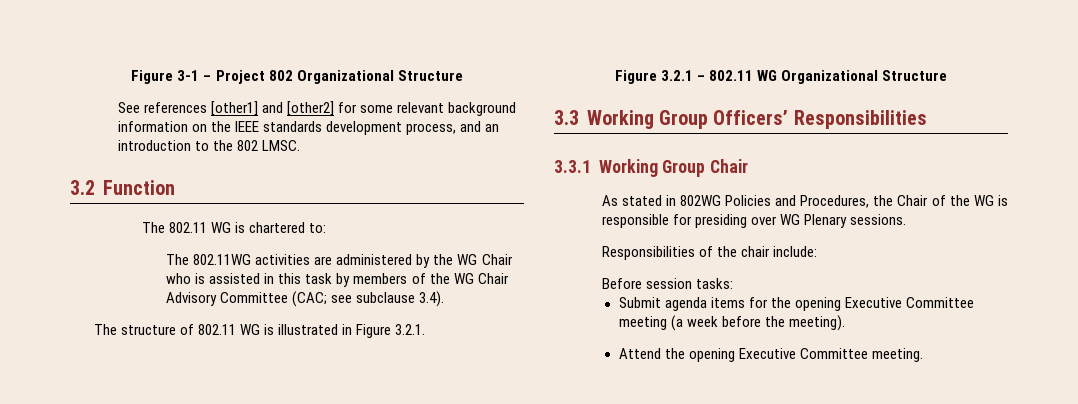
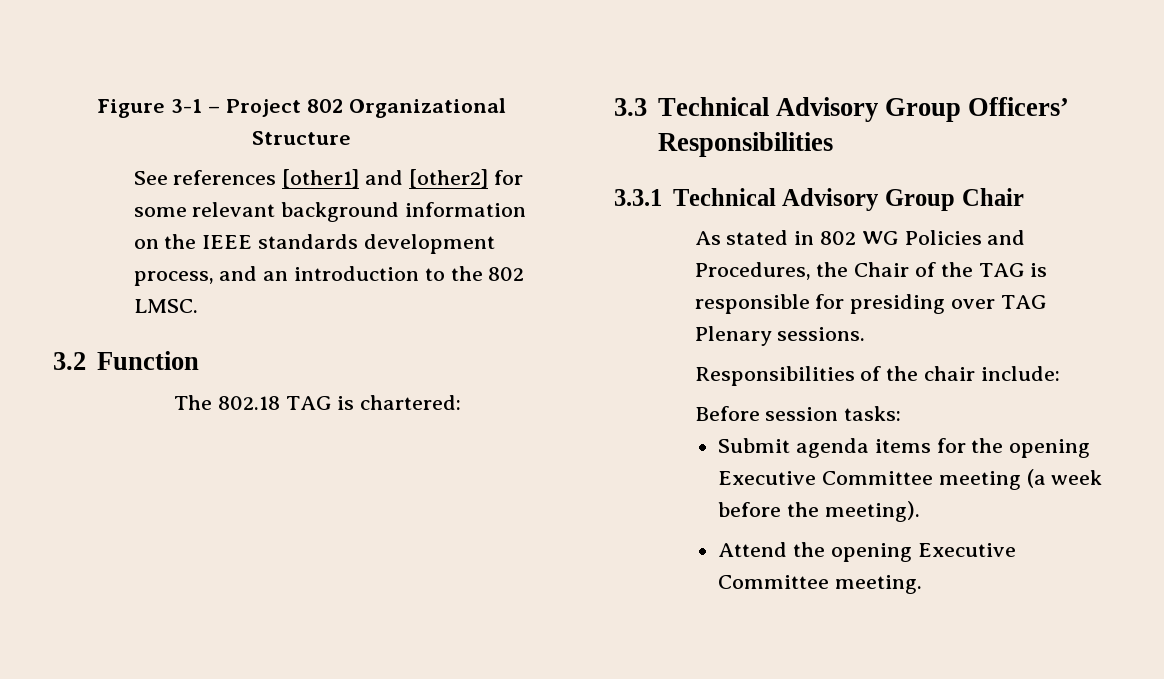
- The 802.11 WG is chartered to:
- The 802.11WG activities are administered by the WG Chair who is assisted in this task by members of the WG Chair Advisory Committee (CAC; see subclause 3.4).
- The structure of 802.11 WG is illustrated in Figure 3.2.1.
- Figure 3.2.1 – 802.11 WG Organizational Structure
+ The 802.18 TAG is chartered:
- 3.3 Working Group Officers’ Responsibilities
+ 3.3 Technical Advisory Group Officers’ Responsibilities
- 3.3.1 Working Group Chair
+ 3.3.1 Technical Advisory Group Chair
- As stated in 802WG Policies and Procedures, the Chair of the WG is responsible for presiding over WG Plenary sessions.
+ As stated in 802 WG Policies and Procedures, the Chair of the TAG is responsible for presiding over TAG Plenary sessions.

